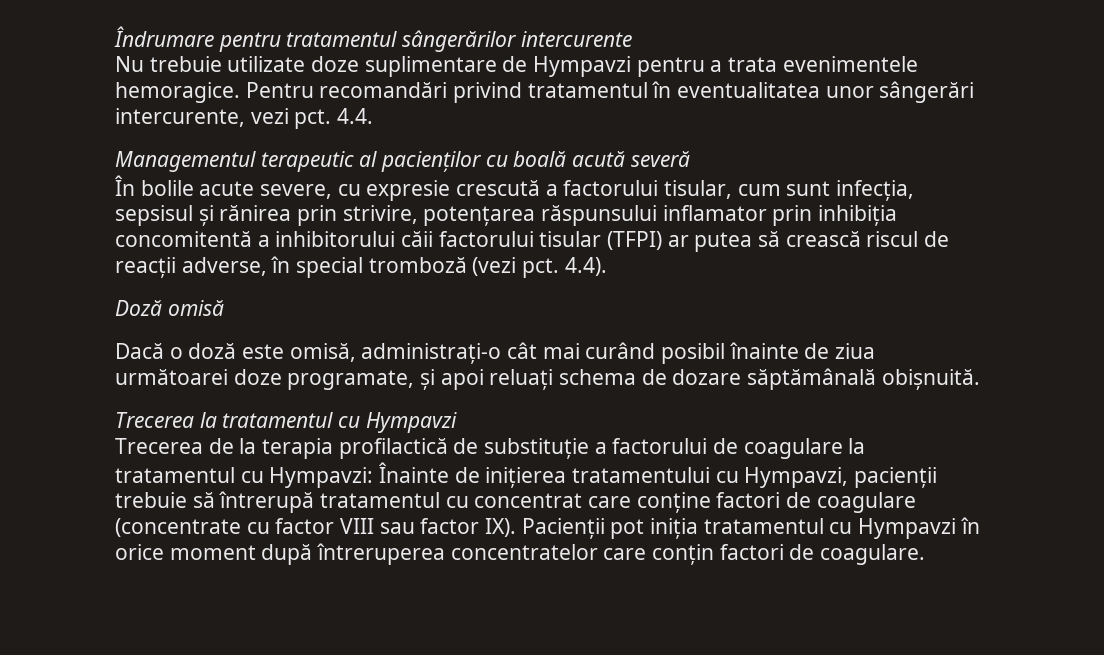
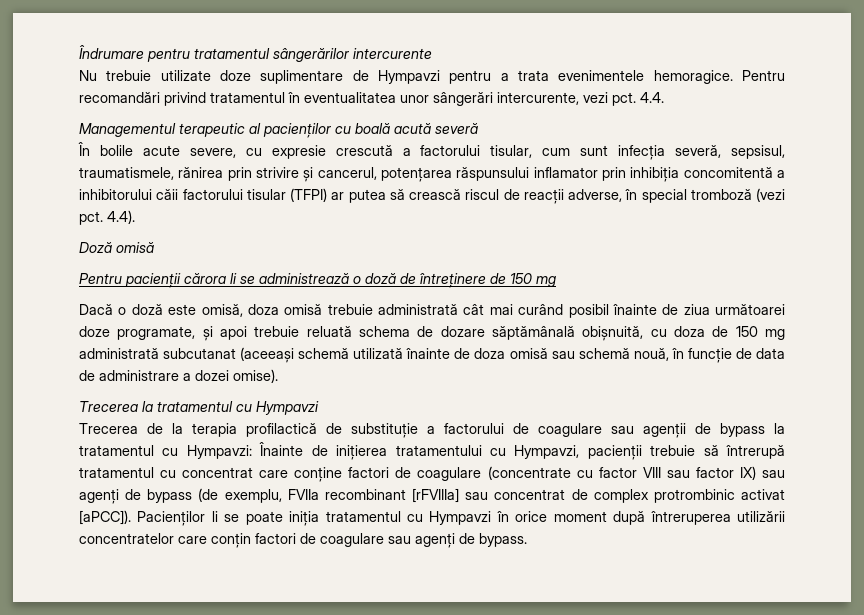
- În bolile acute severe, cu expresie crescută a factorului tisular, cum sunt infecția, sepsisul și rănirea prin strivire, potențarea răspunsului inflamator prin inhibiția concomitentă a inhibitorului căii factorului tisular (TFPI) ar putea să crească riscul de reacții adverse, în special tromboză (vezi pct.
+ În bolile acute severe, cu expresie crescută a factorului tisular, cum sunt infecția severă, sepsisul, traumatismele, rănirea prin strivire și cancerul, potențarea răspunsului inflamator prin inhibiția concomitentă a inhibitorului căii factorului tisular (TFPI) ar putea să crească riscul de reacții adverse, în special tromboză (vezi pct.
+ Pentru pacienții cărora li se administrează o doză de întreținere de 150 mg
- Dacă o doză este omisă, administrați-o cât mai curând posibil înainte de ziua următoarei doze programate, și apoi reluați schema de dozare săptămânală obișnuită.
+ Dacă o doză este omisă, doza omisă trebuie administrată cât mai curând posibil înainte de ziua următoarei doze programate, și apoi trebuie reluată schema de dozare săptămânală obișnuită, cu doza de 150 mg administrată subcutanat (aceeași schemă utilizată înainte de doza omisă sau schemă nouă, în funcție de data de administrare a dozei omise).
- Trecerea de la terapia profilactică de substituție a factorului de coagulare la tratamentul cu Hympavzi: Înainte de inițierea tratamentului cu Hympavzi, pacienții trebuie să întrerupă tratamentul cu concentrat care conține factori de coagulare (concentrate cu factor VIII sau factor IX). Pacienții pot iniția tratamentul cu Hympavzi în orice moment după întreruperea concentratelor care conțin factori de coagulare.
+ Trecerea de la terapia profilactică de substituție a factorului de coagulare sau agenții de bypass la tratamentul cu Hympavzi: Înainte de inițierea tratamentului cu Hympavzi, pacienții trebuie să întrerupă tratamentul cu concentrat care conține factori de coagulare (concentrate cu factor VIII sau factor IX) sau agenți de bypass (de exemplu, FVIIa recombinant [rFVIIIa] sau concentrat de complex protrombinic activat [aPCC]). Pacienților li se poate iniția tratamentul cu Hympavzi în orice moment după întreruperea utilizării concentratelor care conțin factori de coagulare sau agenți de bypass.

